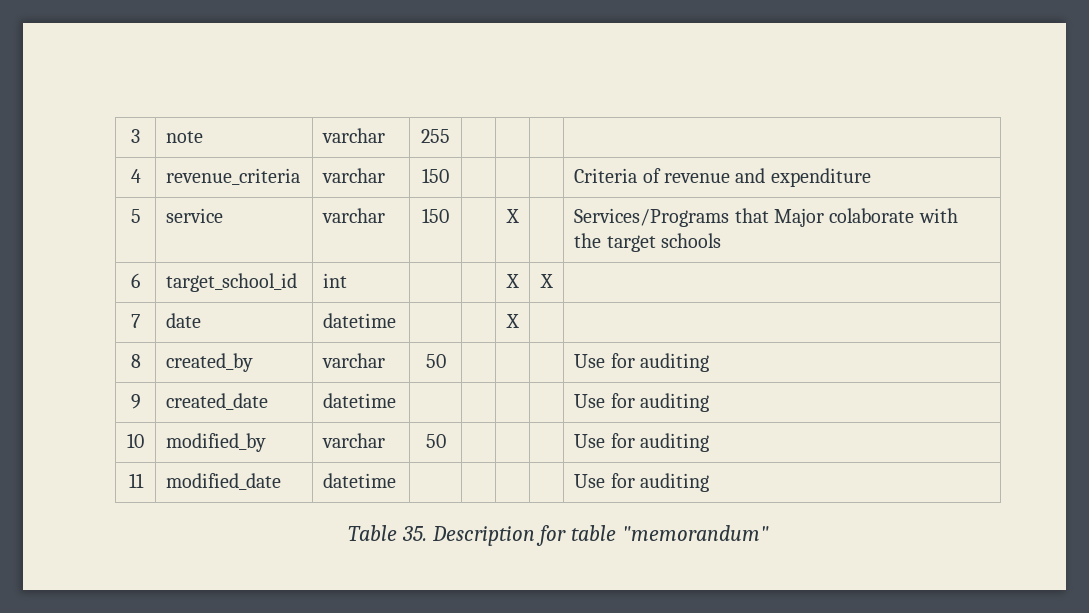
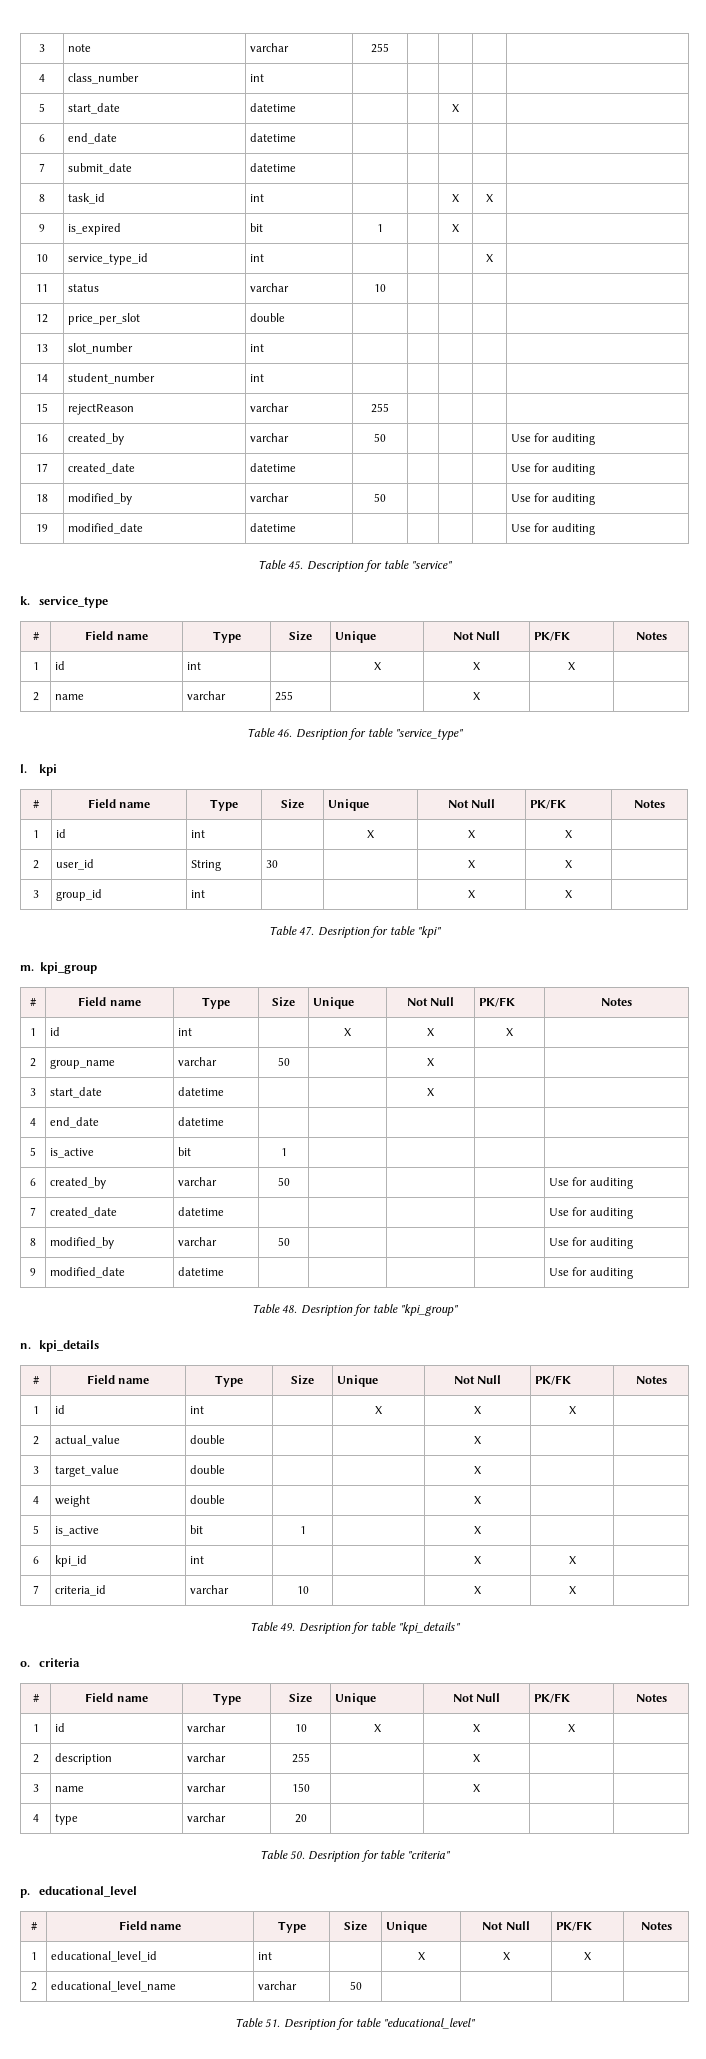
- 4 | revenue_criteria | varchar | 150 | | | | Criteria of revenue and expenditure
- 5 | service | varchar | 150 | | X | | Services/Programs that Major colaborate with the target schools
- 6 | target_school_id | int | | | X | X |
- 7 | date | datetime | | | X | |
- 8 | created_by | varchar | 50 | | | | Use for auditing
- 9 | created_date | datetime | | | | | Use for auditing
- 10 | modified_by | varchar | 50 | | | | Use for auditing
- 11 | modified_date | datetime | | | | | Use for auditing
- Table 35. Description for table "memorandum"
+ 4 | class_number | int | | | | |
+ 5 | start_date | datetime | | | X | |
+ 6 | end_date | datetime | | | | |
+ 7 | submit_date | datetime | | | | |
+ 8 | task_id | int | | | X | X |
+ 9 | is_expired | bit | 1 | | X | |
+ 10 | service_type_id | int | | | | X |
+ 11 | status | varchar | 10 | | | |
+ 12 | price_per_slot | double | | | | |
+ 13 | slot_number | int | | | | |
+ 14 | student_number | int | | | | |
+ 15 | rejectReason | varchar | 255 | | | |
+ 16 | created_by | varchar | 50 | | | | Use for auditing
+ 17 | created_date | datetime | | | | | Use for auditing
+ 18 | modified_by | varchar | 50 | | | | Use for auditing
+ 19 | modified_date | datetime | | | | | Use for auditing
+ Table 45. Description for table "service"
+ k. service_type
+ # | Field name | Type | Size | Unique | Not Null | PK/FK | Notes
+ 1 | id | int | | X | X | X |
+ 2 | name | varchar | 255 | | X | |
+ Table 46. Desription for table "service_type"
+ l. kpi
+ # | Field name | Type | Size | Unique | Not Null | PK/FK | Notes
+ 1 | id | int | | X | X | X |
+ 2 | user_id | String | 30 | | X | X |
+ 3 | group_id | int | | | X | X |
+ Table 47. Desription for table "kpi"
+ m. kpi_group
+ # | Field name | Type | Size | Unique | Not Null | PK/FK | Notes
+ 1 | id | int | | X | X | X |
+ 2 | group_name | varchar | 50 | | X | |
+ 3 | start_date | datetime | | | X | |
+ 4 | end_date | datetime | | | | |
+ 5 | is_active | bit | 1 | | | |
+ 6 | created_by | varchar | 50 | | | | Use for auditing
+ 7 | created_date | datetime | | | | | Use for auditing
+ 8 | modified_by | varchar | 50 | | | | Use for auditing
+ 9 | modified_date | datetime | | | | | Use for auditing
+ Table 48. Desription for table "kpi_group"
+ n. kpi_details
+ # | Field name | Type | Size | Unique | Not Null | PK/FK | Notes
+ 1 | id | int | | X | X | X |
+ 2 | actual_value | double | | | X | |
+ 3 | target_value | double | | | X | |
+ 4 | weight | double | | | X | |
+ 5 | is_active | bit | 1 | | X | |
+ 6 | kpi_id | int | | | X | X |
+ 7 | criteria_id | varchar | 10 | | X | X |
+ Table 49. Desription for table "kpi_details"
+ o. criteria
+ # | Field name | Type | Size | Unique | Not Null | PK/FK | Notes
+ 1 | id | varchar | 10 | X | X | X |
+ 2 | description | varchar | 255 | | X | |
+ 3 | name | varchar | 150 | | X | |
+ 4 | type | varchar | 20 | | | |
+ Table 50. Desription for table "criteria"
+ p. educational_level
+ # | Field name | Type | Size | Unique | Not Null | PK/FK | Notes
+ 1 | educational_level_id | int | | X | X | X |
+ 2 | educational_level_name | varchar | 50 | | | |
+ Table 51. Desription for table "educational_level"

